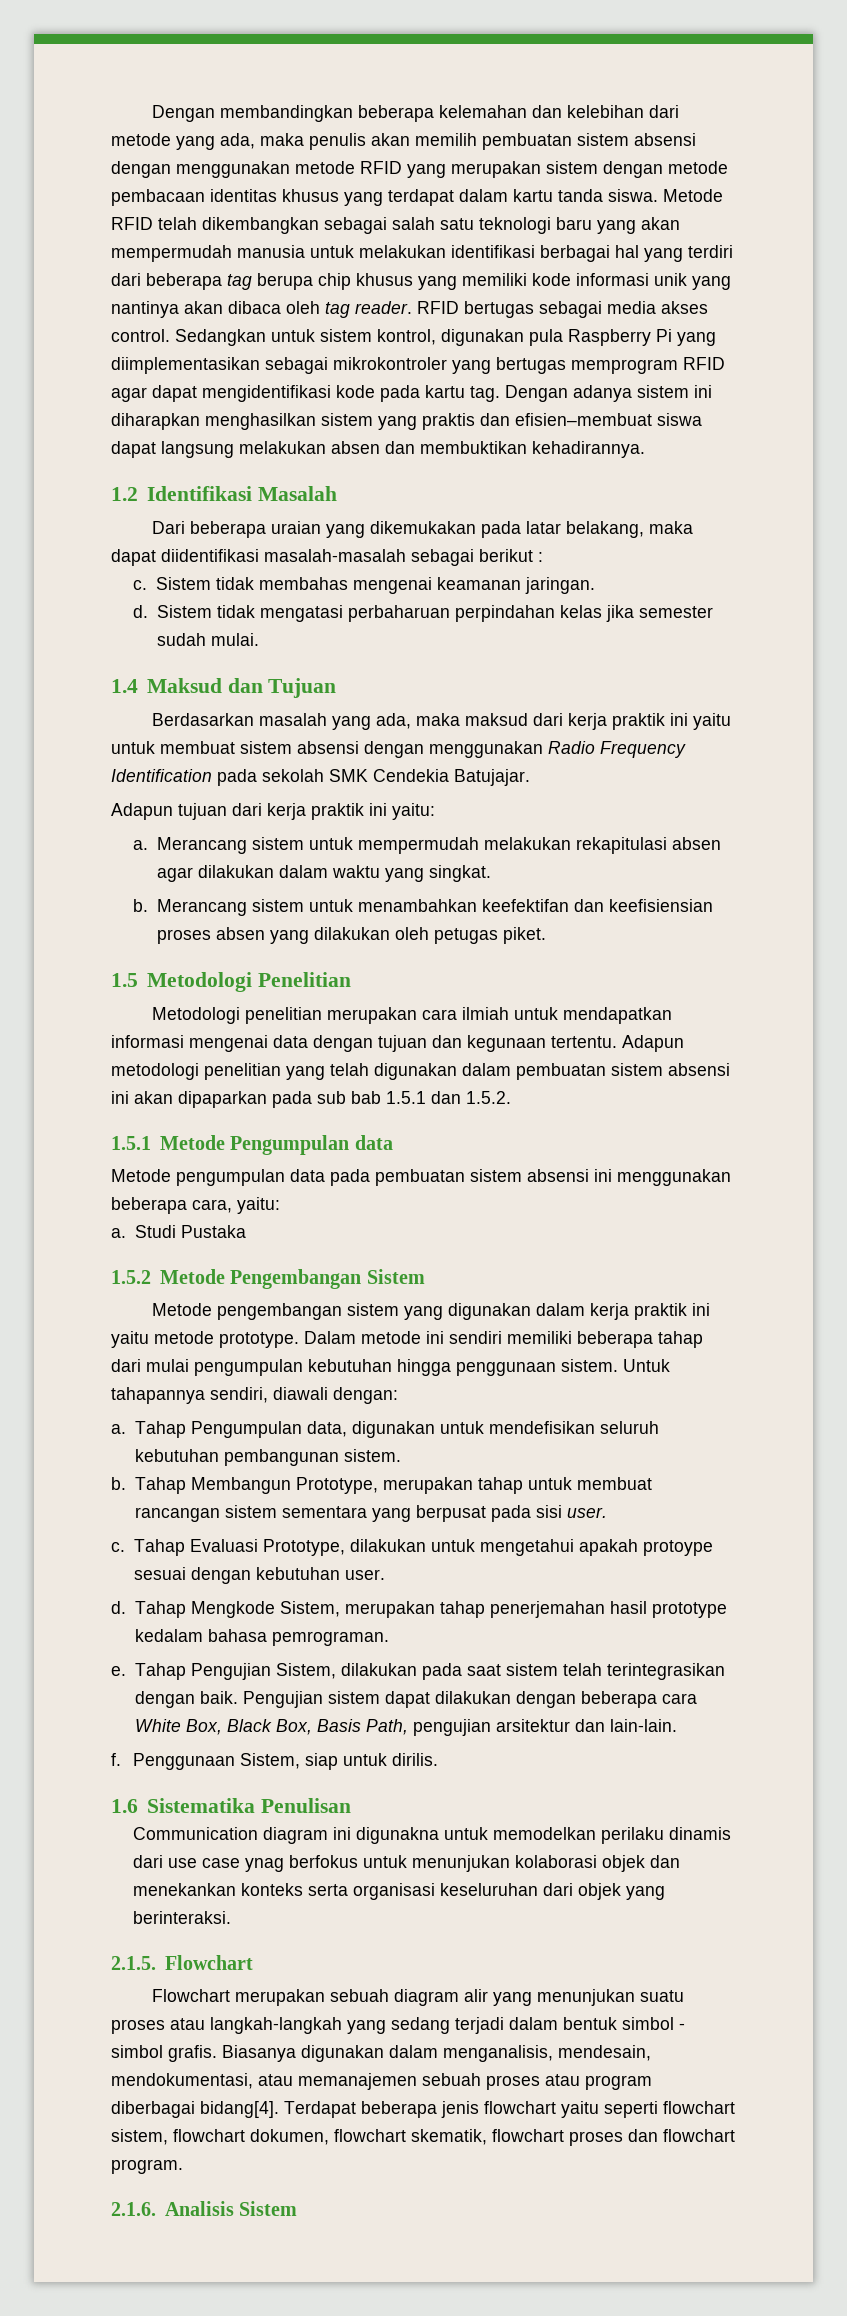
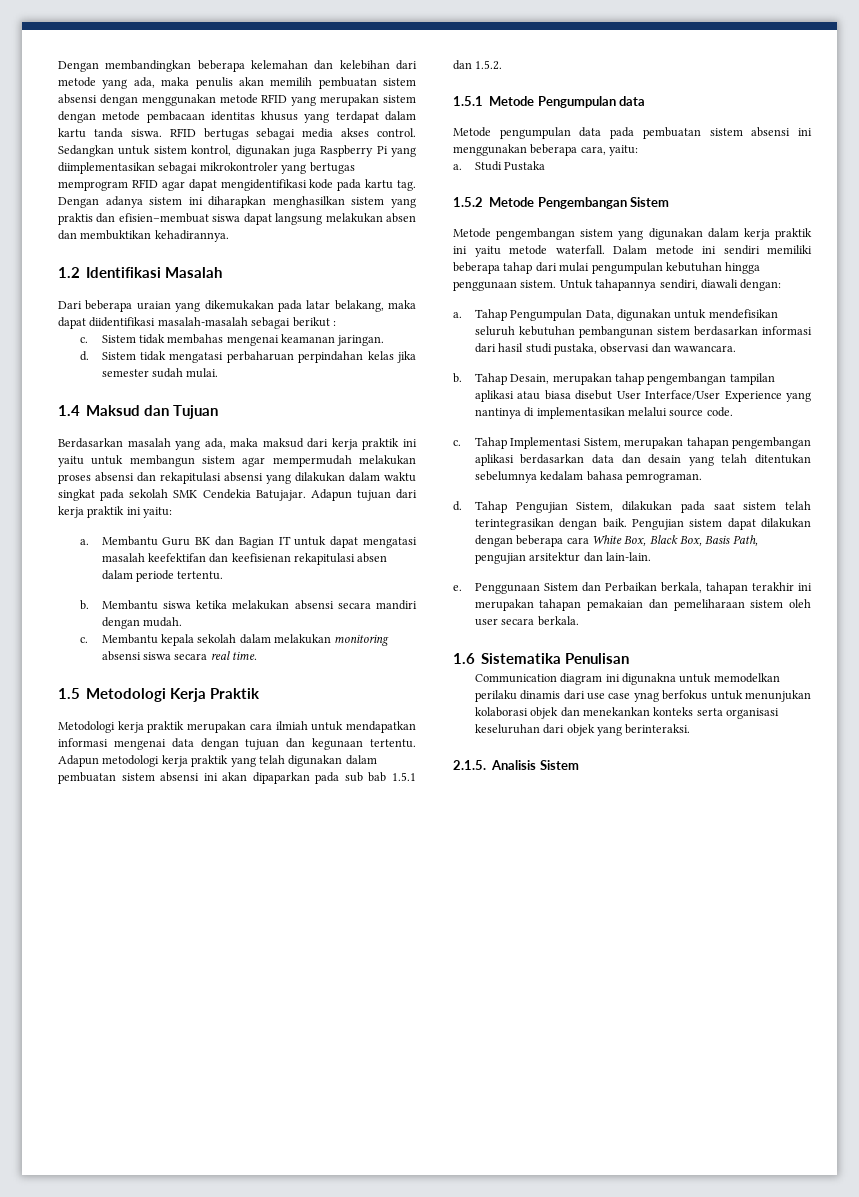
- Metode RFID telah dikembangkan sebagai salah satu teknologi baru yang akan mempermudah manusia untuk melakukan identifikasi berbagai hal yang terdiri dari beberapa tag berupa chip khusus yang memiliki kode informasi unik yang nantinya akan dibaca oleh tag reader.
- Sedangkan untuk sistem kontrol, digunakan pula Raspberry Pi yang diimplementasikan sebagai mikrokontroler yang bertugas memprogram RFID agar dapat mengidentifikasi kode pada kartu tag.
+ Sedangkan untuk sistem kontrol, digunakan juga Raspberry Pi yang diimplementasikan sebagai mikrokontroler yang bertugas memprogram RFID agar dapat mengidentifikasi kode pada kartu tag.
- Berdasarkan masalah yang ada, maka maksud dari kerja praktik ini yaitu untuk membuat sistem absensi dengan menggunakan Radio Frequency Identification pada sekolah SMK Cendekia Batujajar.
- Adapun tujuan dari kerja praktik ini yaitu:
+ Berdasarkan masalah yang ada, maka maksud dari kerja praktik ini yaitu untuk membangun sistem agar mempermudah melakukan proses absensi dan rekapitulasi absensi yang dilakukan dalam waktu singkat pada sekolah SMK Cendekia Batujajar. Adapun tujuan dari kerja praktik ini yaitu:
- Merancang sistem untuk mempermudah melakukan rekapitulasi absen agar dilakukan dalam waktu yang singkat.
- b. Merancang sistem untuk menambahkan keefektifan dan keefisiensian proses absen yang dilakukan oleh petugas piket.
+ Membantu Guru BK dan Bagian IT untuk dapat mengatasi masalah keefektifan dan keefisienan rekapitulasi absen dalam periode tertentu.
+ b. Membantu siswa ketika melakukan absensi secara mandiri dengan mudah.
+ c. Membantu kepala sekolah dalam melakukan monitoring absensi siswa secara real time.
- 1.5 Metodologi Penelitian
- Metodologi penelitian merupakan cara ilmiah untuk mendapatkan informasi mengenai data dengan tujuan dan kegunaan tertentu.
+ 1.5 Metodologi Kerja Praktik
+ Metodologi kerja praktik merupakan cara ilmiah untuk mendapatkan informasi mengenai data dengan tujuan dan kegunaan tertentu.
- Adapun metodologi penelitian yang telah digunakan dalam pembuatan sistem absensi ini akan dipaparkan pada sub bab 1.5.1 dan 1.5.2.
+ Adapun metodologi kerja praktik yang telah digunakan dalam pembuatan sistem absensi ini akan dipaparkan pada sub bab 1.5.1 dan 1.5.2.
- Metode pengembangan sistem yang digunakan dalam kerja praktik ini yaitu metode prototype.
+ Metode pengembangan sistem yang digunakan dalam kerja praktik ini yaitu metode waterfall.
- Tahap Pengumpulan data, digunakan untuk mendefisikan seluruh kebutuhan pembangunan sistem.
- b. Tahap Membangun Prototype, merupakan tahap untuk membuat rancangan sistem sementara yang berpusat pada sisi user.
- c. Tahap Evaluasi Prototype, dilakukan untuk mengetahui apakah protoype sesuai dengan kebutuhan user.
- d. Tahap Mengkode Sistem, merupakan tahap penerjemahan hasil prototype kedalam bahasa pemrograman.
- e.
+ Tahap Pengumpulan Data, digunakan untuk mendefisikan seluruh kebutuhan pembangunan sistem berdasarkan informasi dari hasil studi pustaka, observasi dan wawancara.
+ b. Tahap Desain, merupakan tahap pengembangan tampilan aplikasi atau biasa disebut User Interface/User Experience yang nantinya di implementasikan melalui source code.
+ c. Tahap Implementasi Sistem, merupakan tahapan pengembangan aplikasi berdasarkan data dan desain yang telah ditentukan sebelumnya kedalam bahasa pemrograman.
+ d.
- f. Penggunaan Sistem, siap untuk dirilis.
+ e. Penggunaan Sistem dan Perbaikan berkala, tahapan terakhir ini merupakan tahapan pemakaian dan pemeliharaan sistem oleh user secara berkala.
- 2.1.5. Flowchart
- Flowchart merupakan sebuah diagram alir yang menunjukan suatu proses atau langkah-langkah yang sedang terjadi dalam bentuk simbol - simbol grafis. Biasanya digunakan dalam menganalisis, mendesain, mendokumentasi, atau memanajemen sebuah proses atau program diberbagai bidang[4]. Terdapat beberapa jenis flowchart yaitu seperti flowchart sistem, flowchart dokumen, flowchart skematik, flowchart proses dan flowchart program.
- 2.1.6. Analisis Sistem
+ 2.1.5. Analisis Sistem

